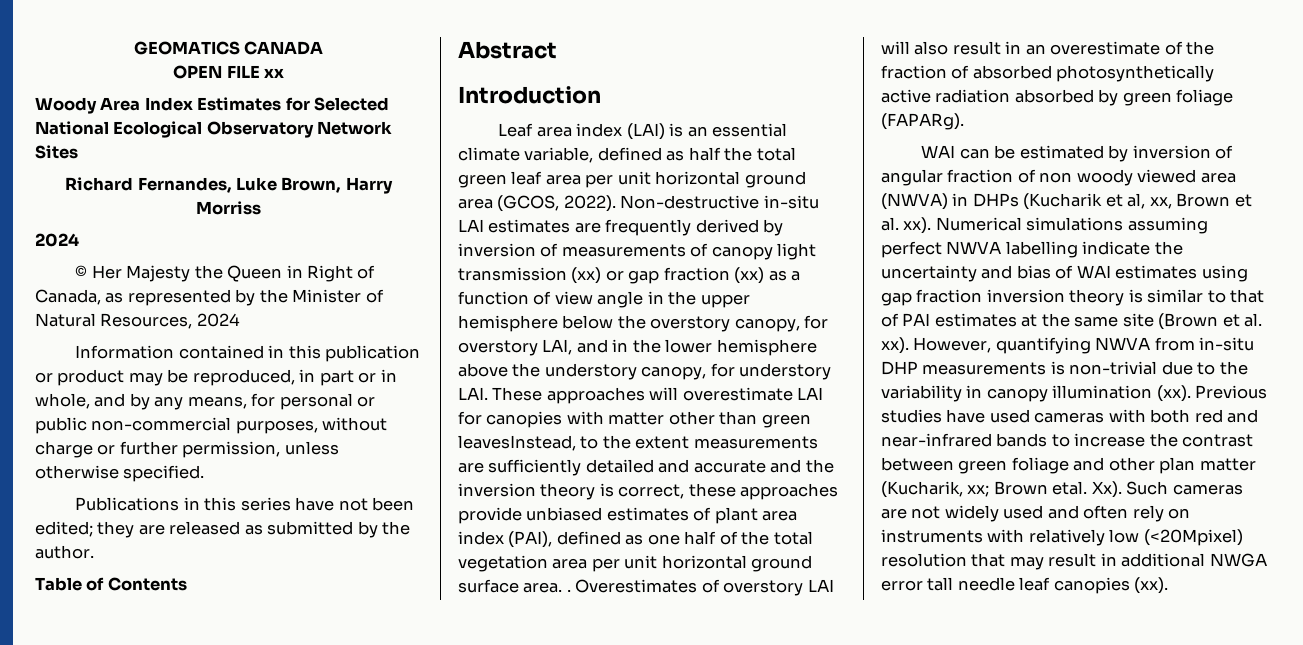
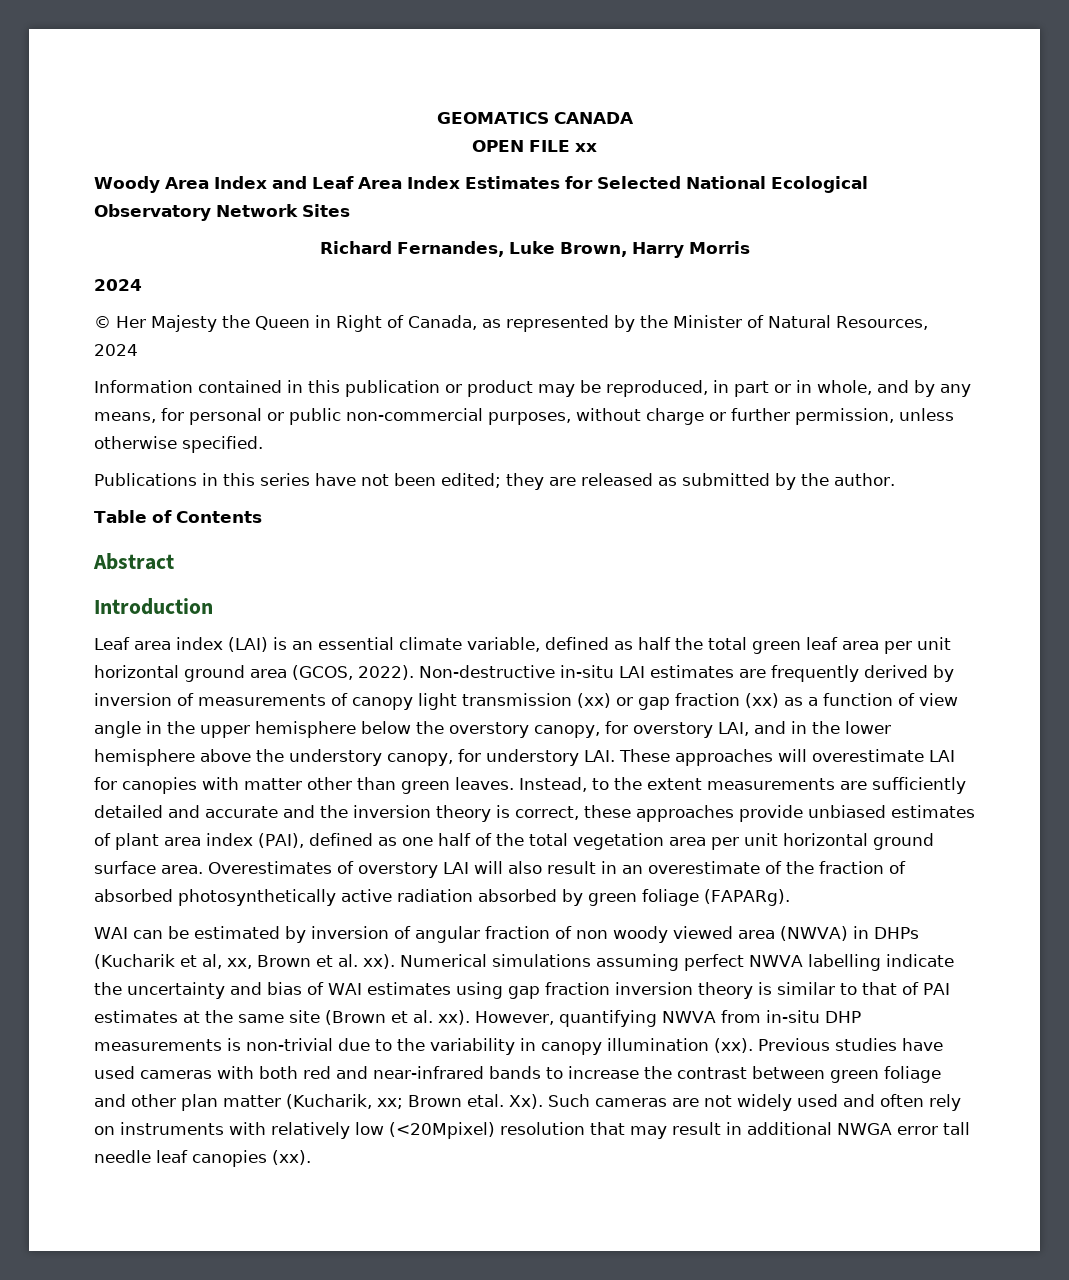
- Woody Area Index Estimates for Selected National Ecological Observatory Network Sites
+ Woody Area Index and Leaf Area Index Estimates for Selected National Ecological Observatory Network Sites
- Richard Fernandes, Luke Brown, Harry Morriss
+ Richard Fernandes, Luke Brown, Harry Morris
- Non-destructive in-situ LAI estimates are frequently derived by inversion of measurements of canopy light transmission (xx) or gap fraction (xx) as a function of view angle in the upper hemisphere below the overstory canopy, for overstory LAI, and in the lower hemisphere above the understory canopy, for understory LAI. These approaches will overestimate LAI for canopies with matter other than green leavesInstead, to the extent measurements are sufficiently detailed and accurate and the inversion theory is correct, these approaches provide unbiased estimates of plant area index (PAI), defined as one half of the total vegetation area per unit horizontal ground surface area. .
+ Non-destructive in-situ LAI estimates are frequently derived by inversion of measurements of canopy light transmission (xx) or gap fraction (xx) as a function of view angle in the upper hemisphere below the overstory canopy, for overstory LAI, and in the lower hemisphere above the understory canopy, for understory LAI. These approaches will overestimate LAI for canopies with matter other than green leaves. Instead, to the extent measurements are sufficiently detailed and accurate and the inversion theory is correct, these approaches provide unbiased estimates of plant area index (PAI), defined as one half of the total vegetation area per unit horizontal ground surface area.

